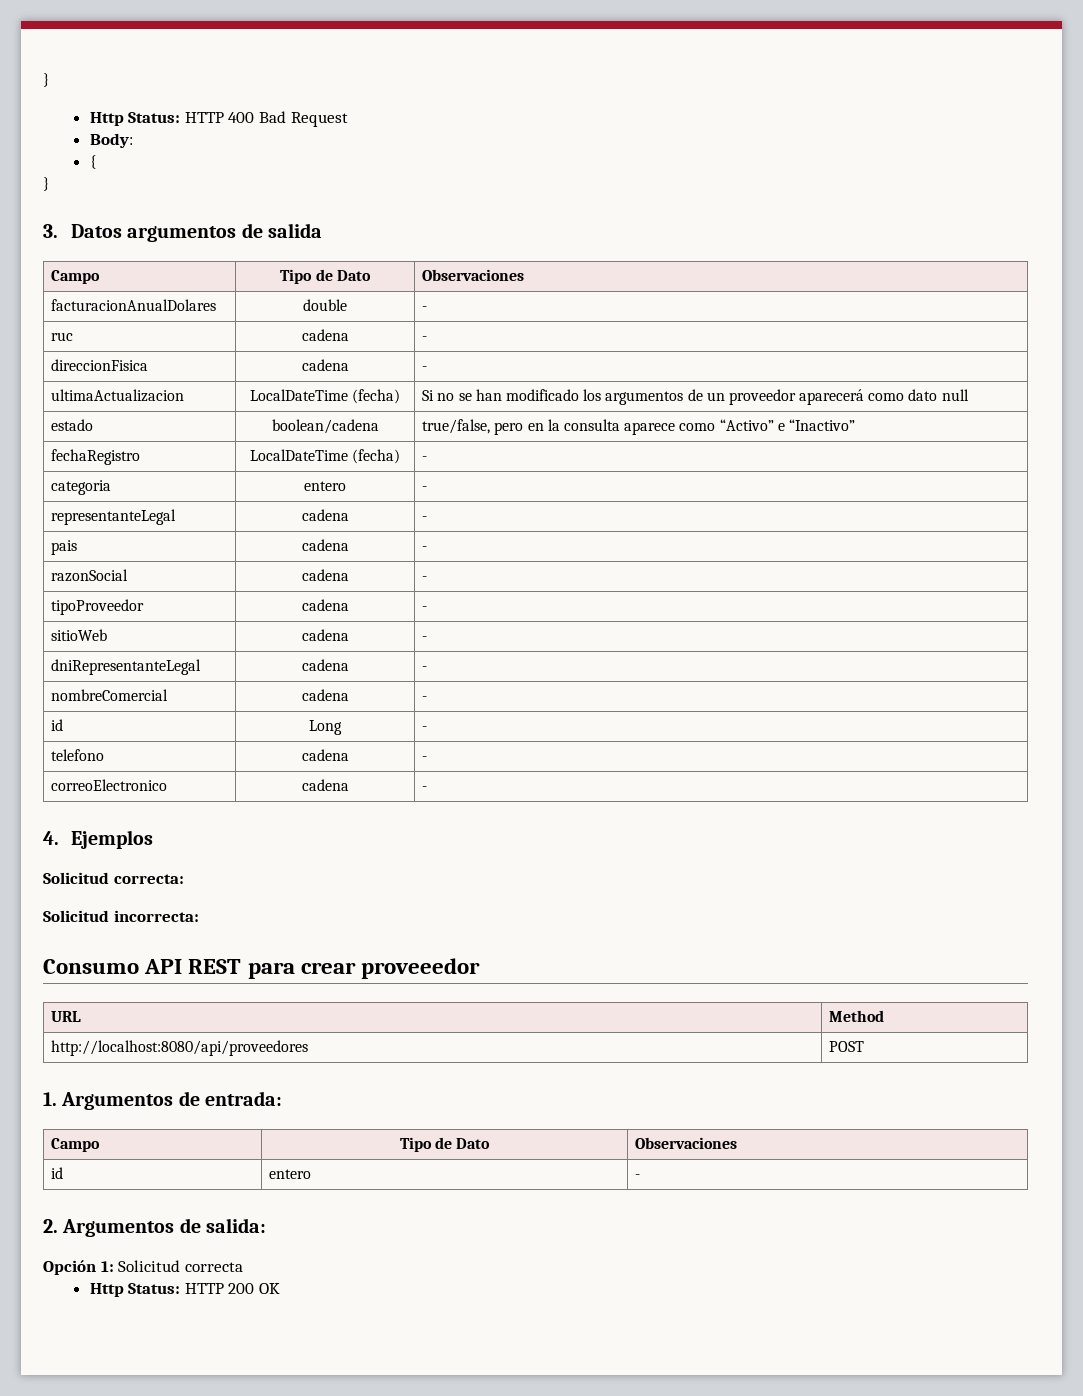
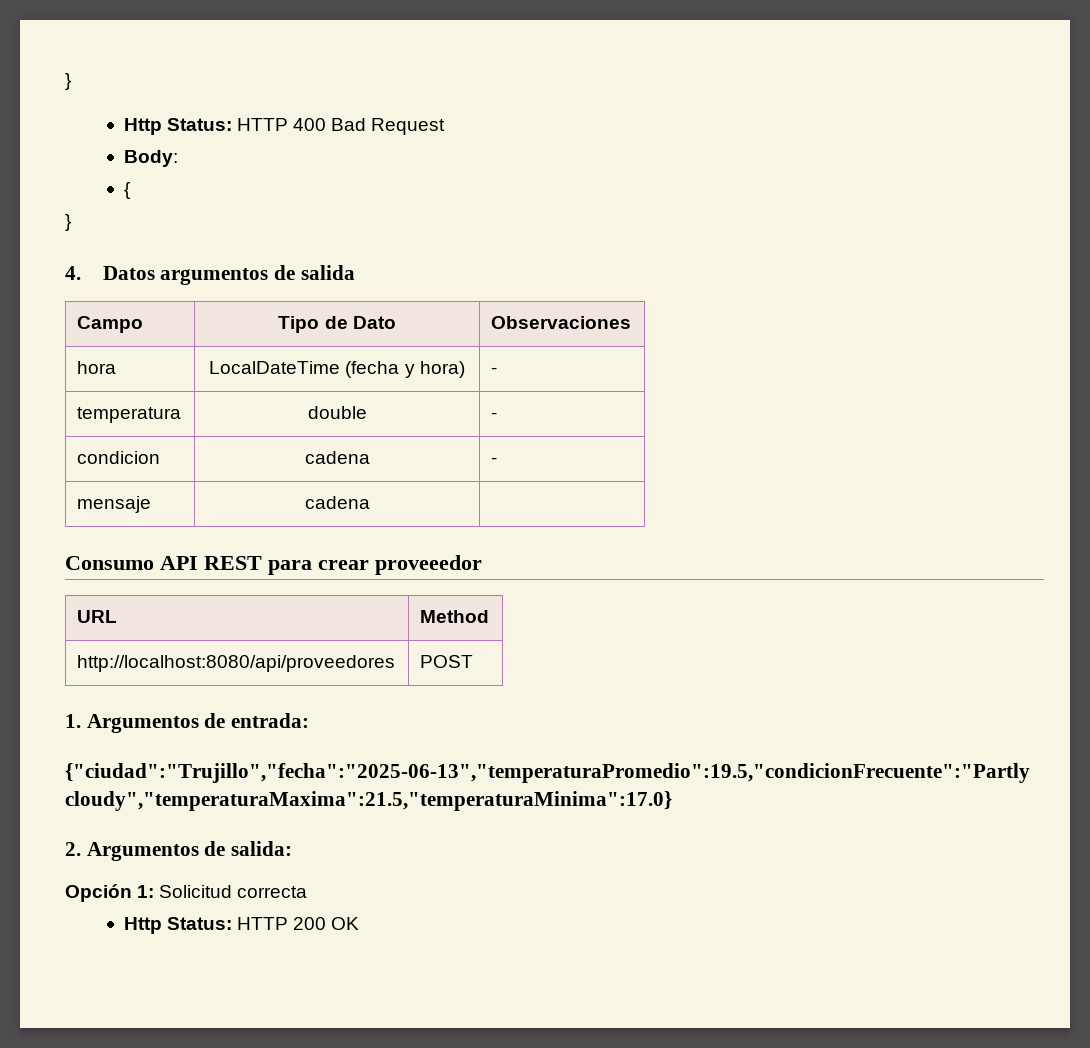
- 3. Datos argumentos de salida
+ 4. Datos argumentos de salida
- facturacionAnualDolares | double | -
+ hora | LocalDateTime (fecha y hora) | -
+ temperatura | double | -
- ruc | cadena | -
- direccionFisica | cadena | -
- ultimaActualizacion | LocalDateTime (fecha) | Si no se han modificado los argumentos de un proveedor aparecerá como dato null
- estado | boolean/cadena | true/false, pero en la consulta aparece como “Activo” e “Inactivo”
- fechaRegistro | LocalDateTime (fecha) | -
- categoria | entero | -
- representanteLegal | cadena | -
- pais | cadena | -
- razonSocial | cadena | -
- tipoProveedor | cadena | -
- sitioWeb | cadena | -
- dniRepresentanteLegal | cadena | -
- nombreComercial | cadena | -
- id | Long | -
- telefono | cadena | -
- correoElectronico | cadena | -
- 4. Ejemplos
- Solicitud correcta:
- Solicitud incorrecta:
+ condicion | cadena | -
+ mensaje | cadena |
  1. Argumentos de entrada:
- Campo | Tipo de Dato | Observaciones
- id | entero | -
+ {"ciudad":"Trujillo","fecha":"2025-06-13","temperaturaPromedio":19.5,"condicionFrecuente":"Partly cloudy","temperaturaMaxima":21.5,"temperaturaMinima":17.0}

